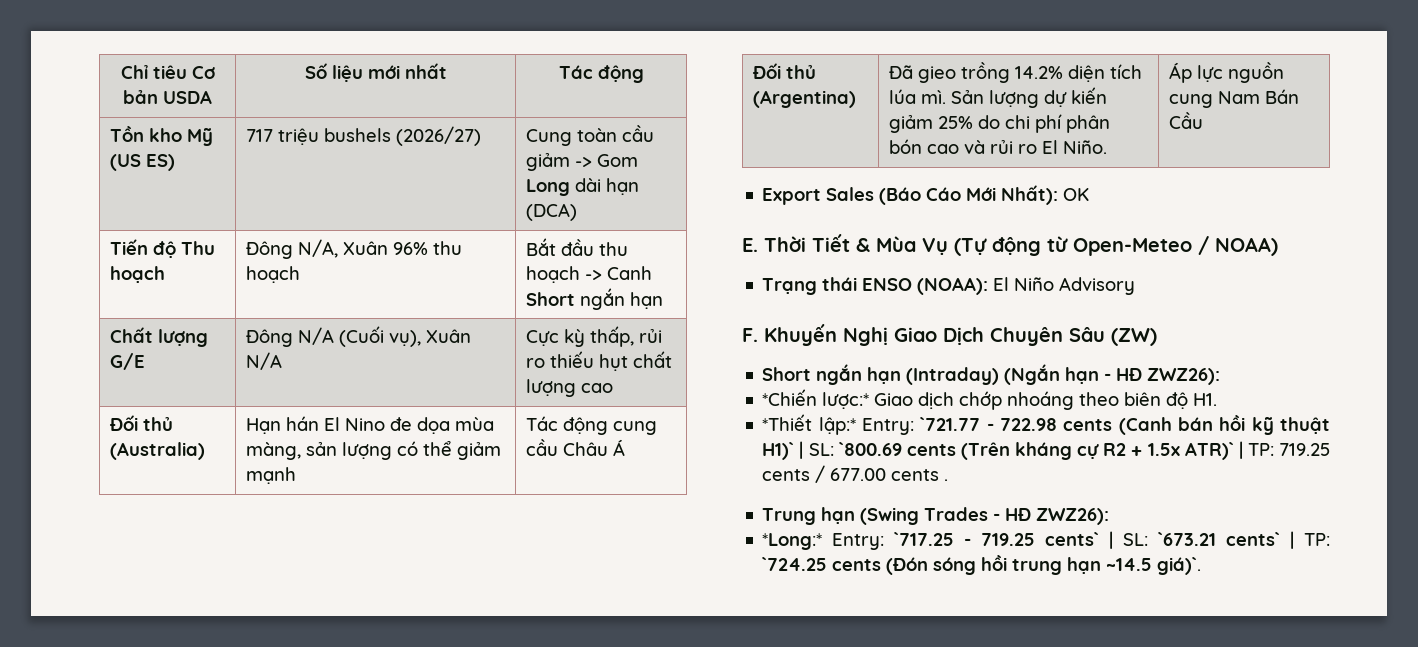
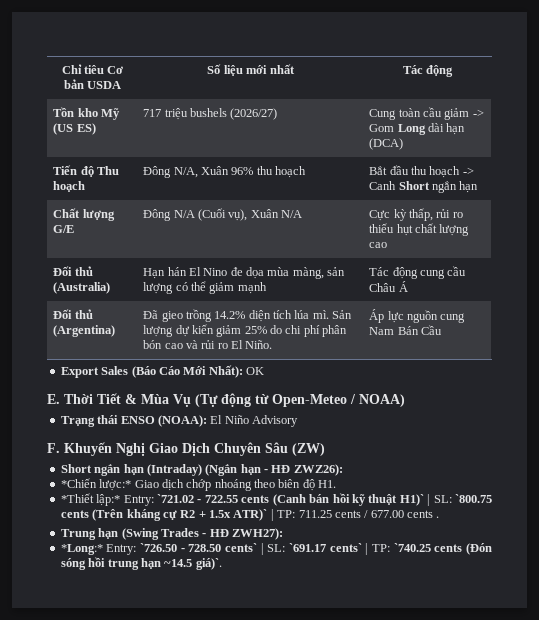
- *Thiết lập:* Entry: `721.77 - 722.98 cents (Canh bán hồi kỹ thuật H1)` | SL: `800.69 cents (Trên kháng cự R2 + 1.5x ATR)` | TP: 719.25 cents / 677.00 cents .
+ *Thiết lập:* Entry: `721.02 - 722.55 cents (Canh bán hồi kỹ thuật H1)` | SL: `800.75 cents (Trên kháng cự R2 + 1.5x ATR)` | TP: 711.25 cents / 677.00 cents .
- Trung hạn (Swing Trades - HĐ ZWZ26):
+ Trung hạn (Swing Trades - HĐ ZWH27):
- *Long:* Entry: `717.25 - 719.25 cents` | SL: `673.21 cents` | TP: `724.25 cents (Đón sóng hồi trung hạn ~14.5 giá)`.
+ *Long:* Entry: `726.50 - 728.50 cents` | SL: `691.17 cents` | TP: `740.25 cents (Đón sóng hồi trung hạn ~14.5 giá)`.

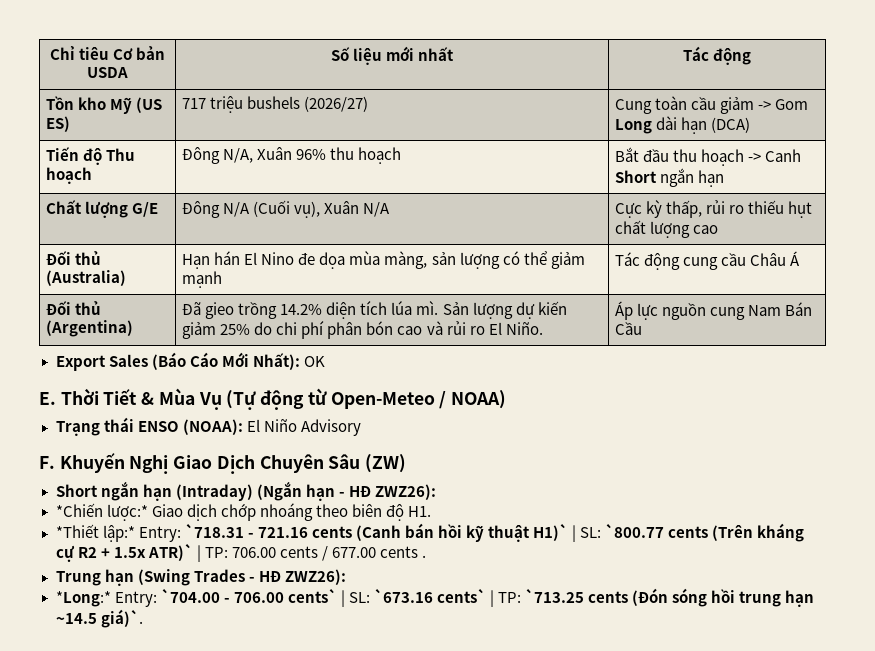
- *Thiết lập:* Entry: `721.02 - 722.55 cents (Canh bán hồi kỹ thuật H1)` | SL: `800.75 cents (Trên kháng cự R2 + 1.5x ATR)` | TP: 711.25 cents / 677.00 cents .
+ *Thiết lập:* Entry: `718.31 - 721.16 cents (Canh bán hồi kỹ thuật H1)` | SL: `800.77 cents (Trên kháng cự R2 + 1.5x ATR)` | TP: 706.00 cents / 677.00 cents .
- Trung hạn (Swing Trades - HĐ ZWH27):
+ Trung hạn (Swing Trades - HĐ ZWZ26):
- *Long:* Entry: `726.50 - 728.50 cents` | SL: `691.17 cents` | TP: `740.25 cents (Đón sóng hồi trung hạn ~14.5 giá)`.
+ *Long:* Entry: `704.00 - 706.00 cents` | SL: `673.16 cents` | TP: `713.25 cents (Đón sóng hồi trung hạn ~14.5 giá)`.

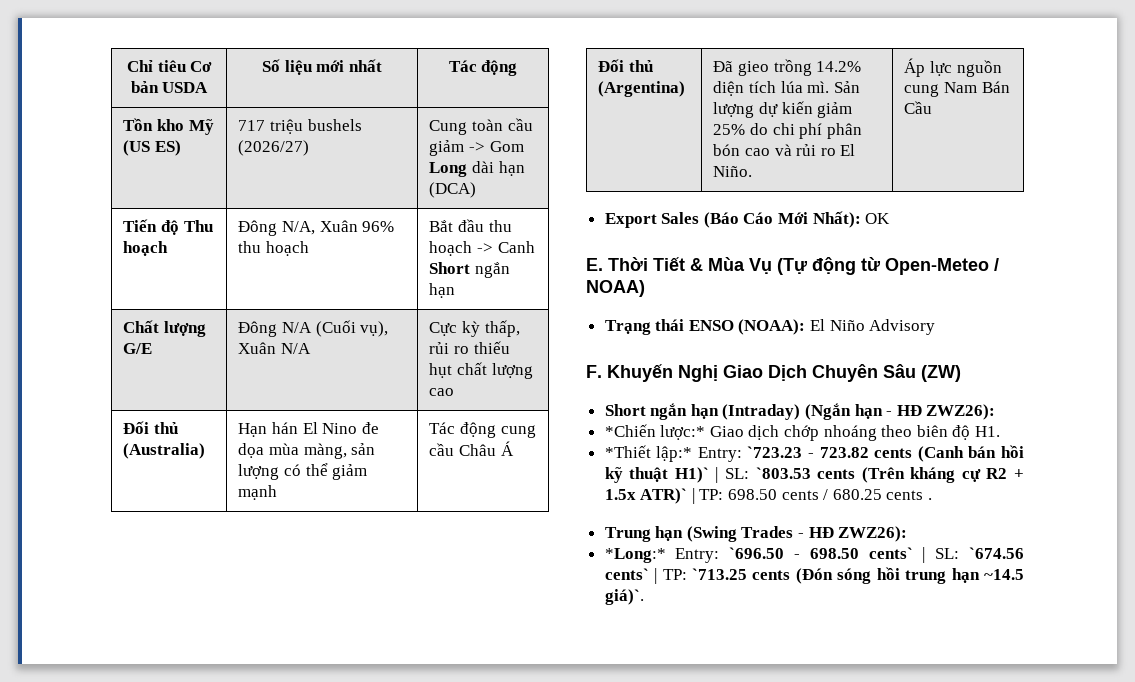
- *Thiết lập:* Entry: `718.31 - 721.16 cents (Canh bán hồi kỹ thuật H1)` | SL: `800.77 cents (Trên kháng cự R2 + 1.5x ATR)` | TP: 706.00 cents / 677.00 cents .
+ *Thiết lập:* Entry: `723.23 - 723.82 cents (Canh bán hồi kỹ thuật H1)` | SL: `803.53 cents (Trên kháng cự R2 + 1.5x ATR)` | TP: 698.50 cents / 680.25 cents .
- *Long:* Entry: `704.00 - 706.00 cents` | SL: `673.16 cents` | TP: `713.25 cents (Đón sóng hồi trung hạn ~14.5 giá)`.
+ *Long:* Entry: `696.50 - 698.50 cents` | SL: `674.56 cents` | TP: `713.25 cents (Đón sóng hồi trung hạn ~14.5 giá)`.

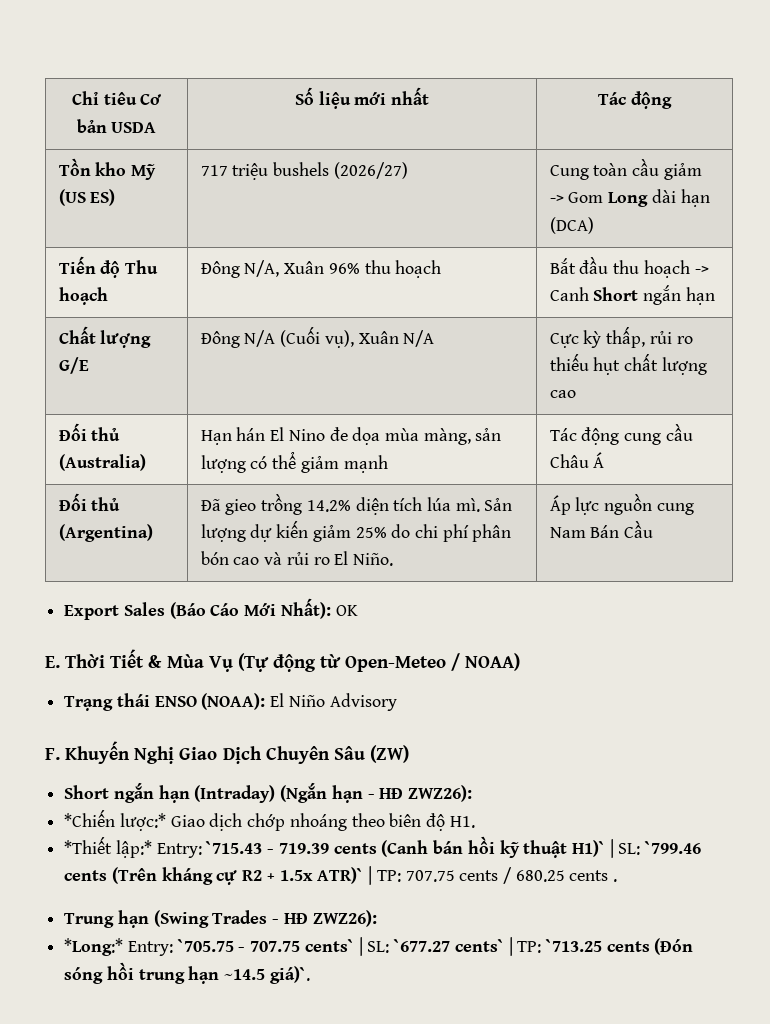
- *Thiết lập:* Entry: `723.23 - 723.82 cents (Canh bán hồi kỹ thuật H1)` | SL: `803.53 cents (Trên kháng cự R2 + 1.5x ATR)` | TP: 698.50 cents / 680.25 cents .
+ *Thiết lập:* Entry: `715.43 - 719.39 cents (Canh bán hồi kỹ thuật H1)` | SL: `799.46 cents (Trên kháng cự R2 + 1.5x ATR)` | TP: 707.75 cents / 680.25 cents .
- *Long:* Entry: `696.50 - 698.50 cents` | SL: `674.56 cents` | TP: `713.25 cents (Đón sóng hồi trung hạn ~14.5 giá)`.
+ *Long:* Entry: `705.75 - 707.75 cents` | SL: `677.27 cents` | TP: `713.25 cents (Đón sóng hồi trung hạn ~14.5 giá)`.

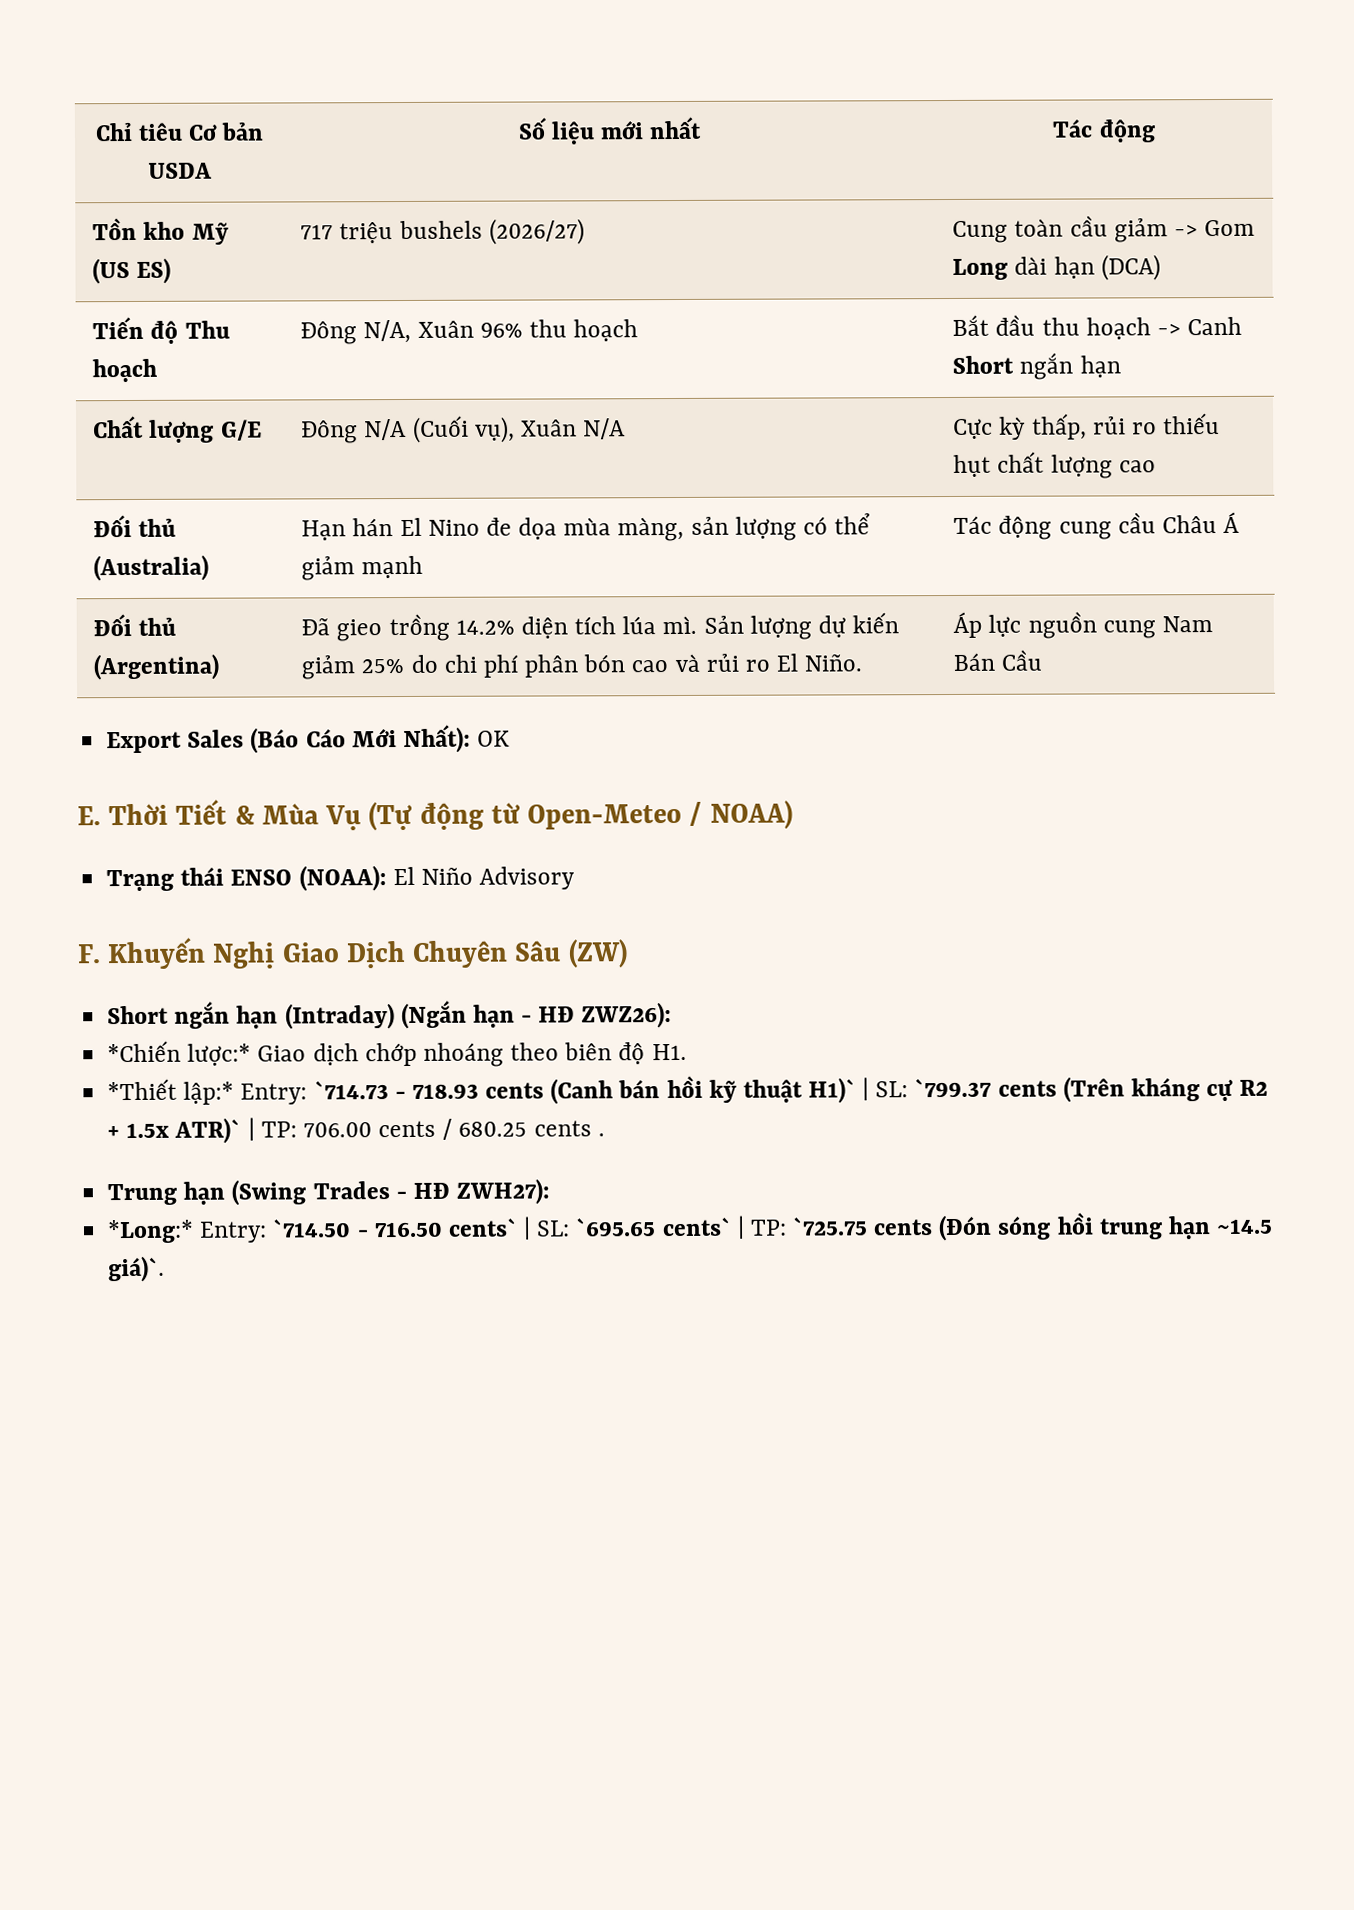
- *Thiết lập:* Entry: `715.43 - 719.39 cents (Canh bán hồi kỹ thuật H1)` | SL: `799.46 cents (Trên kháng cự R2 + 1.5x ATR)` | TP: 707.75 cents / 680.25 cents .
+ *Thiết lập:* Entry: `714.73 - 718.93 cents (Canh bán hồi kỹ thuật H1)` | SL: `799.37 cents (Trên kháng cự R2 + 1.5x ATR)` | TP: 706.00 cents / 680.25 cents .
- Trung hạn (Swing Trades - HĐ ZWZ26):
+ Trung hạn (Swing Trades - HĐ ZWH27):
- *Long:* Entry: `705.75 - 707.75 cents` | SL: `677.27 cents` | TP: `713.25 cents (Đón sóng hồi trung hạn ~14.5 giá)`.
+ *Long:* Entry: `714.50 - 716.50 cents` | SL: `695.65 cents` | TP: `725.75 cents (Đón sóng hồi trung hạn ~14.5 giá)`.

